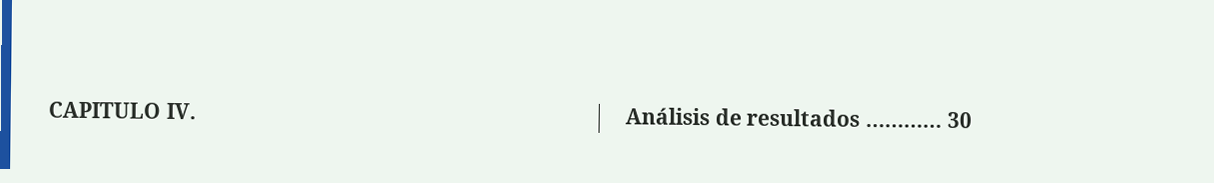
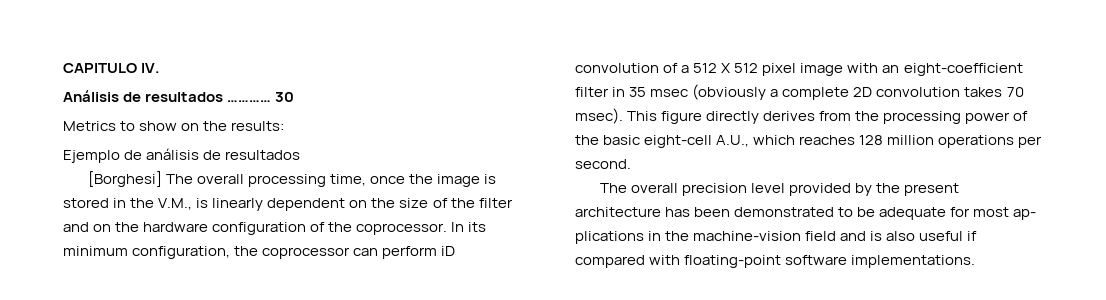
+ Metrics to show on the results:
+ Ejemplo de análisis de resultados
+ [Borghesi] The overall processing time, once the image is stored in the V.M., is linearly dependent on the size of the filter and on the hardware configuration of the coprocessor. In its minimum configuration, the coprocessor can perform iD convolution of a 512 X 512 pixel image with an eight-coefficient filter in 35 msec (obviously a complete 2D convolution takes 70 msec). This figure directly derives from the processing power of the basic eight-cell A.U., which reaches 128 million operations per second.
+ The overall precision level provided by the present architecture has been demonstrated to be adequate for most ap- plications in the machine-vision field and is also useful if compared with floating-point software implementations.

